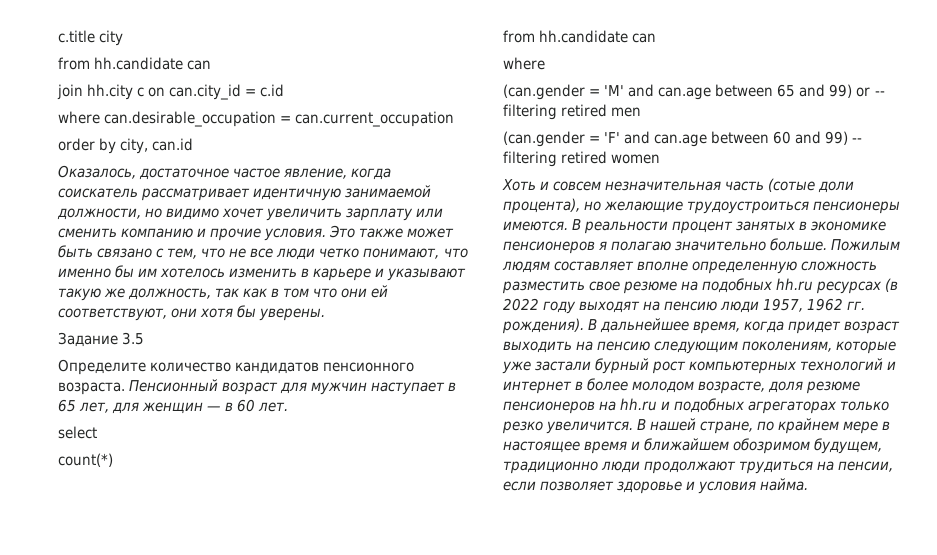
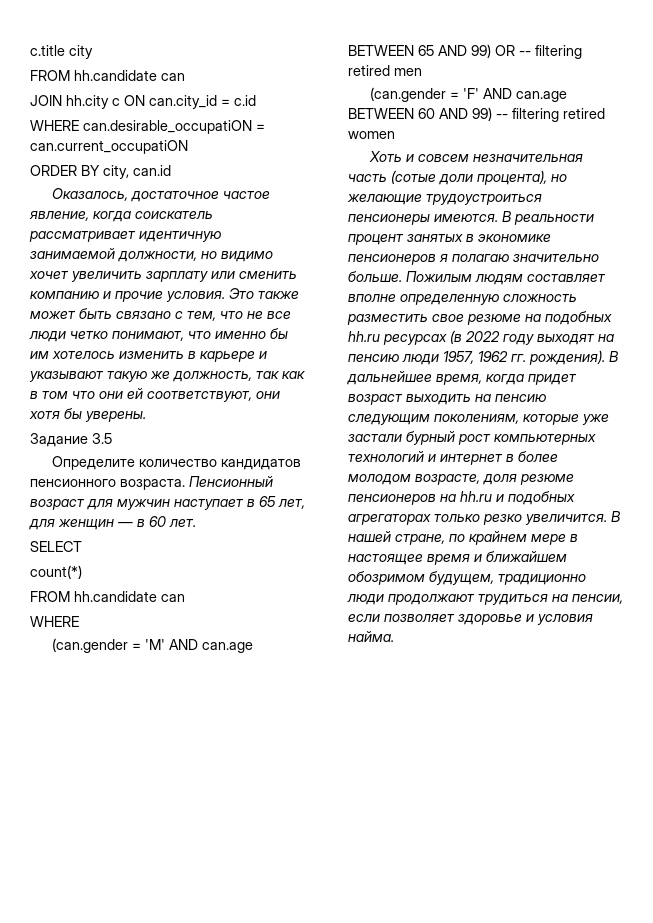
  c.title city
- from hh.candidate can
- join hh.city c on can.city_id = c.id
+ FROM hh.candidate can
+ JOIN hh.city c ON can.city_id = c.id
- where can.desirable_occupation = can.current_occupation
- order by city, can.id
+ WHERE can.desirable_occupatiON = can.current_occupatiON
+ ORDER BY city, can.id
- select
+ SELECT
  count(*)
- from hh.candidate can
- where
+ FROM hh.candidate can
+ WHERE
- (can.gender = 'M' and can.age between 65 and 99) or -- filtering retired men
+ (can.gender = 'M' AND can.age BETWEEN 65 AND 99) OR -- filtering retired men
- (can.gender = 'F' and can.age between 60 and 99) -- filtering retired women
+ (can.gender = 'F' AND can.age BETWEEN 60 AND 99) -- filtering retired women

